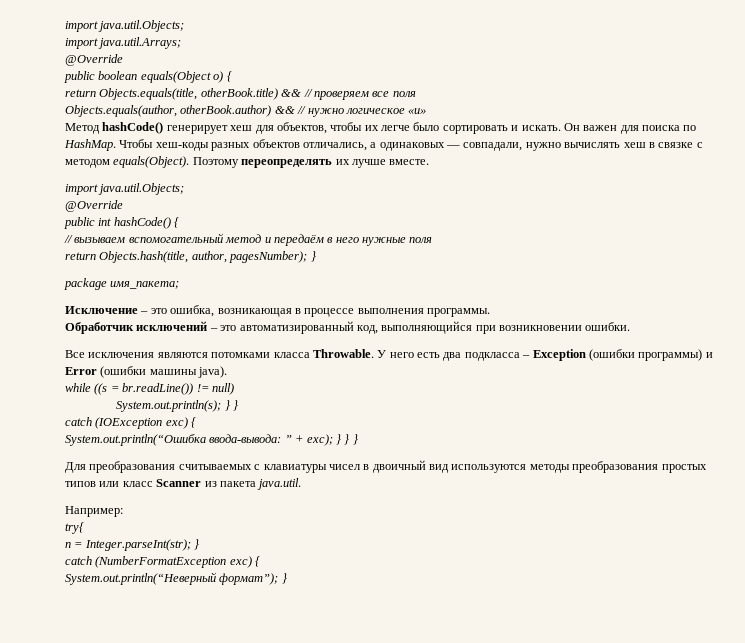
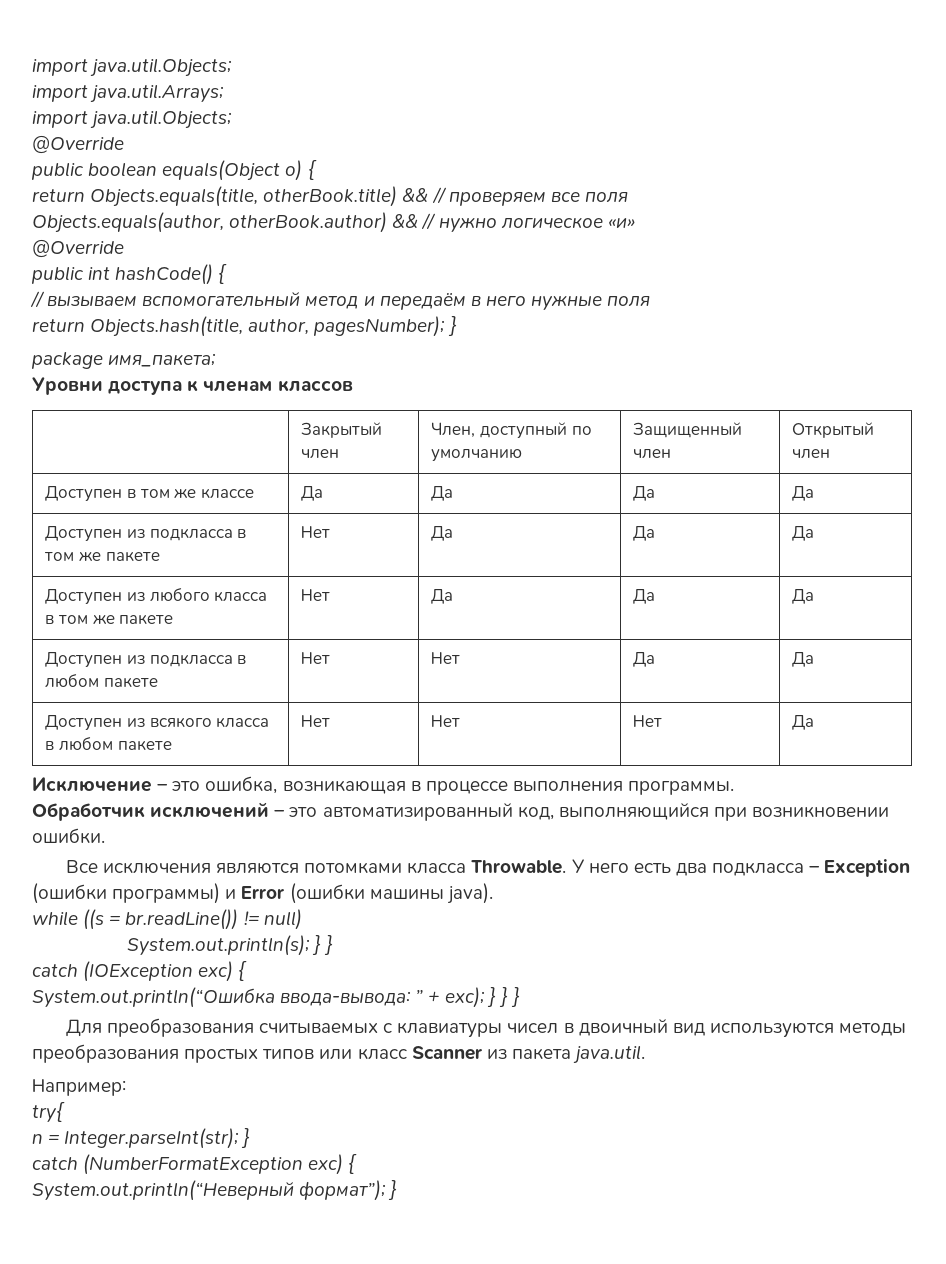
  import java.util.Arrays;
+ import java.util.Objects;
- Метод hashCode() генерирует хеш для объектов, чтобы их легче было сортировать и искать. Он важен для поиска по HashMap. Чтобы хеш-коды разных объектов отличались, а одинаковых — совпадали, нужно вычислять хеш в связке с методом equals(Object). Поэтому переопределять их лучше вместе.
- import java.util.Objects;
+ Уровни доступа к членам классов
+ | Закрытый член | Член, доступный по умолчанию | Защищенный член | Открытый член
+ Доступен в том же классе | Да | Да | Да | Да
+ Доступен из подкласса в том же пакете | Нет | Да | Да | Да
+ Доступен из любого класса в том же пакете | Нет | Да | Да | Да
+ Доступен из подкласса в любом пакете | Нет | Нет | Да | Да
+ Доступен из всякого класса в любом пакете | Нет | Нет | Нет | Да

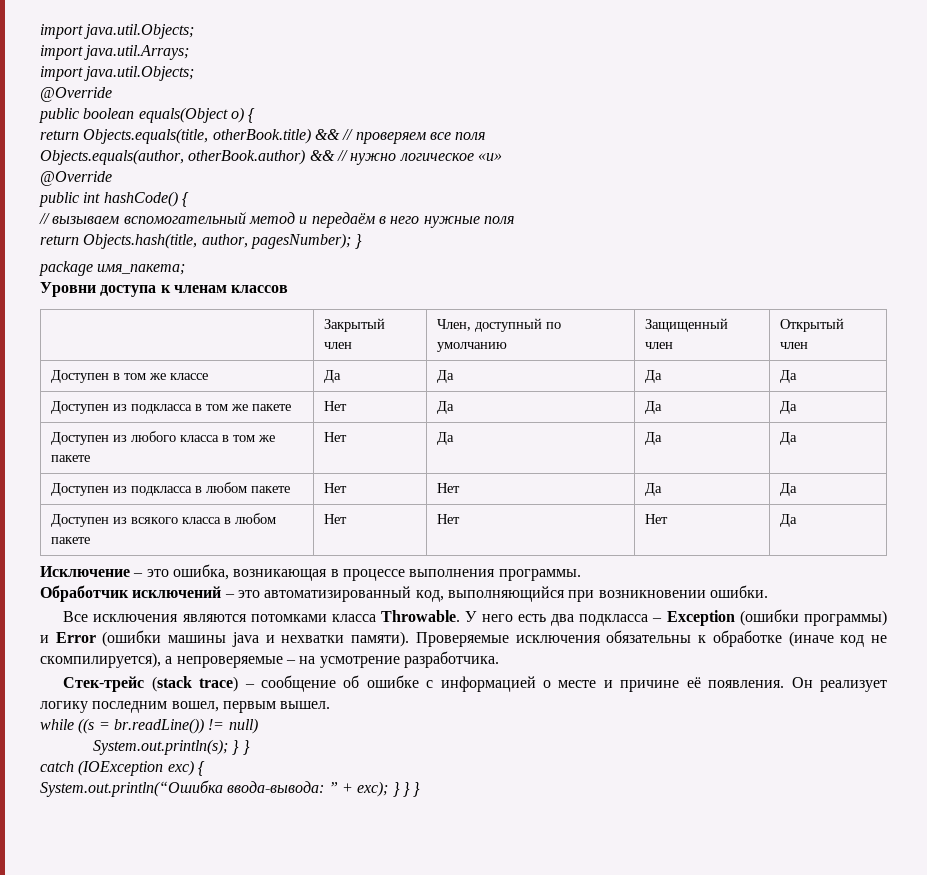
- У него есть два подкласса – Exception (ошибки программы) и Error (ошибки машины java).
+ У него есть два подкласса – Exception (ошибки программы) и Error (ошибки машины java и нехватки памяти). Проверяемые исключения обязательны к обработке (иначе код не скомпилируется), а непроверяемые – на усмотрение разработчика.
+ Стек-трейс (stack trace) – сообщение об ошибке с информацией о месте и причине её появления. Он реализует логику последним вошел, первым вышел.
- Для преобразования считываемых с клавиатуры чисел в двоичный вид используются методы преобразования простых типов или класс Scanner из пакета java.util.
- Например:
- try{
- n = Integer.parseInt(str); }
- catch (NumberFormatException exc) {
- System.out.println(“Неверный формат”); }

